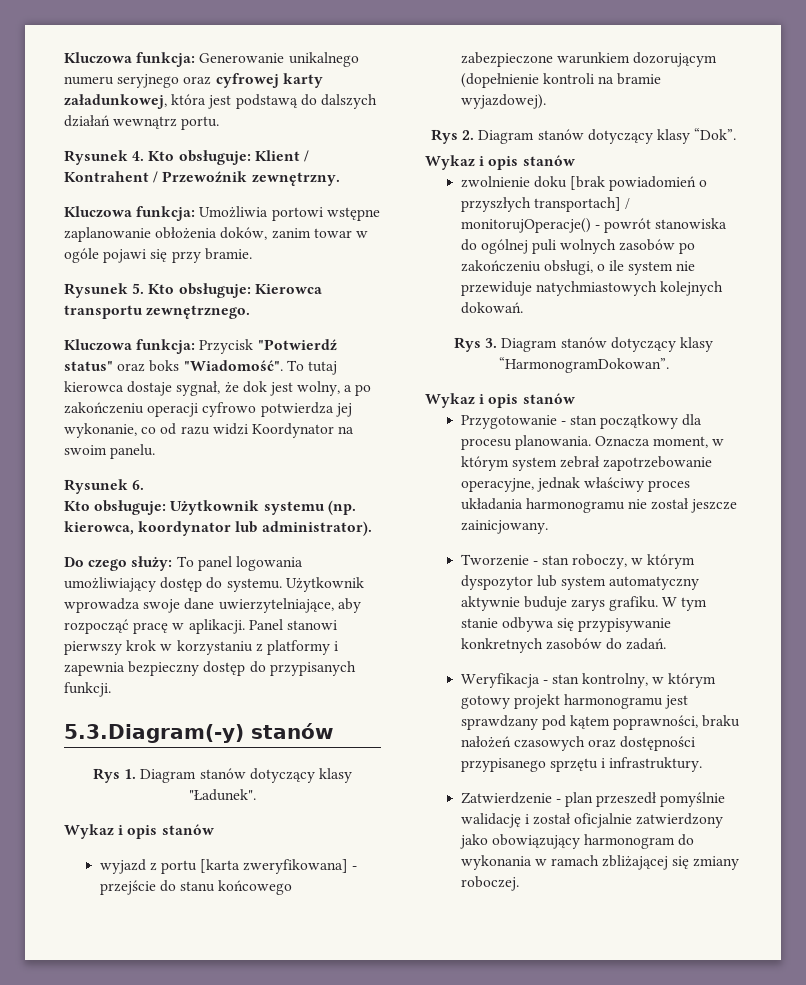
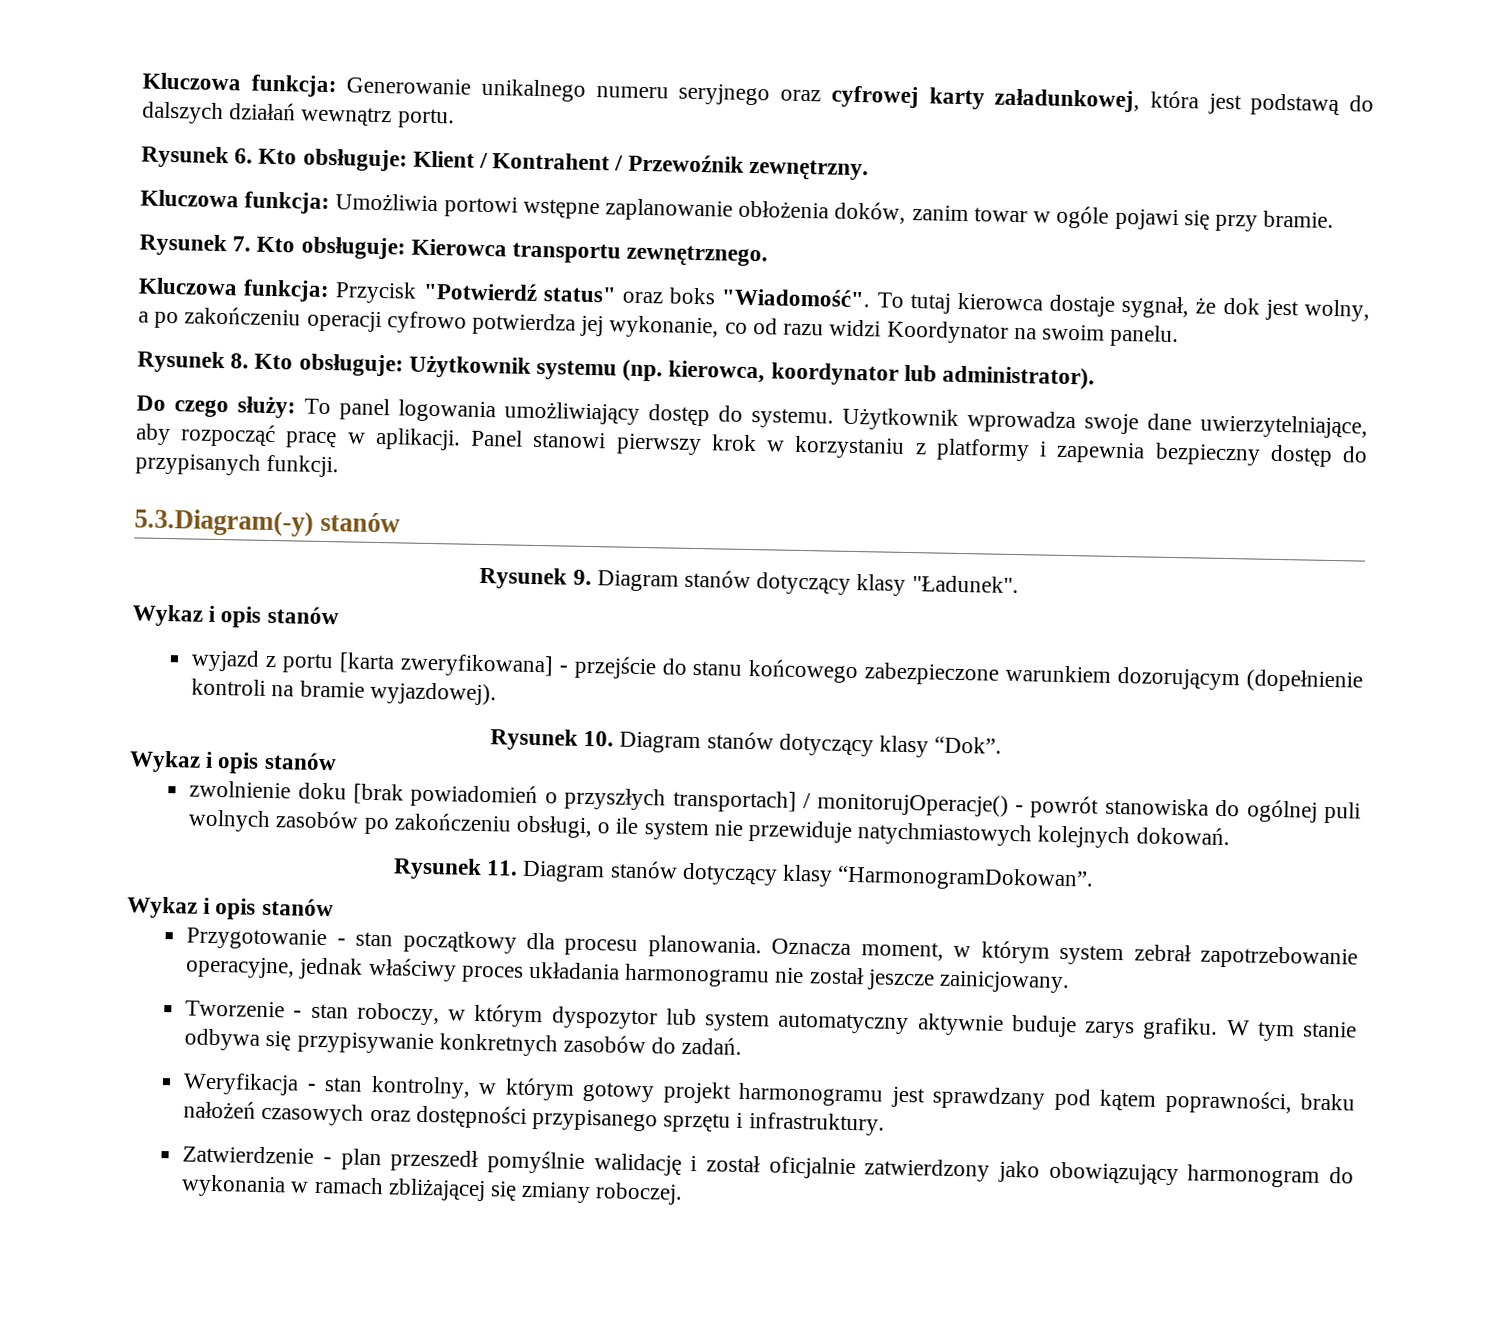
- Rysunek 4. Kto obsługuje: Klient / Kontrahent / Przewoźnik zewnętrzny.
+ Rysunek 6. Kto obsługuje: Klient / Kontrahent / Przewoźnik zewnętrzny.
- Rysunek 5. Kto obsługuje: Kierowca transportu zewnętrznego.
+ Rysunek 7. Kto obsługuje: Kierowca transportu zewnętrznego.
- Rysunek 6.
- Kto obsługuje: Użytkownik systemu (np. kierowca, koordynator lub administrator).
+ Rysunek 8. Kto obsługuje: Użytkownik systemu (np. kierowca, koordynator lub administrator).
- Rys 1. Diagram stanów dotyczący klasy "Ładunek".
+ Rysunek 9. Diagram stanów dotyczący klasy "Ładunek".
- Rys 2. Diagram stanów dotyczący klasy “Dok”.
+ Rysunek 10. Diagram stanów dotyczący klasy “Dok”.
- Rys 3. Diagram stanów dotyczący klasy “HarmonogramDokowan”.
+ Rysunek 11. Diagram stanów dotyczący klasy “HarmonogramDokowan”.

